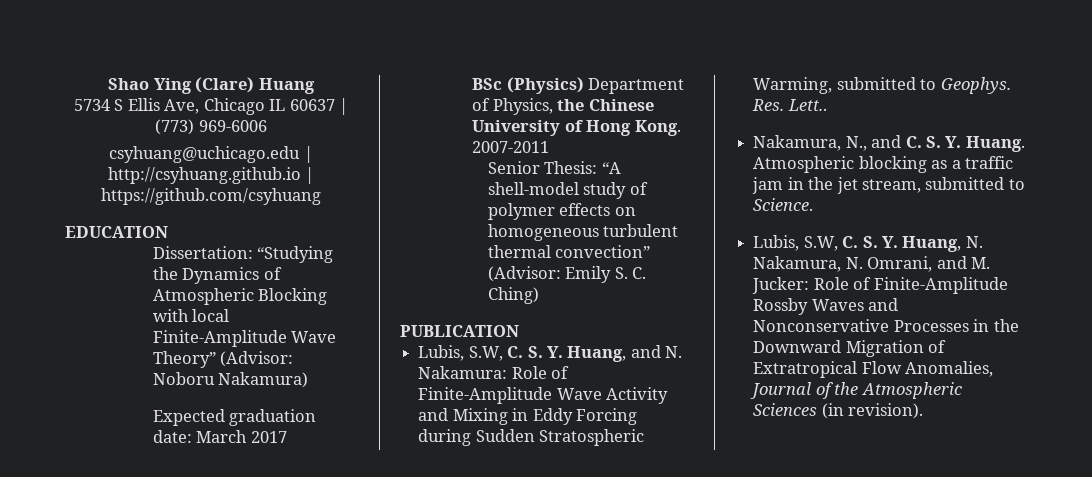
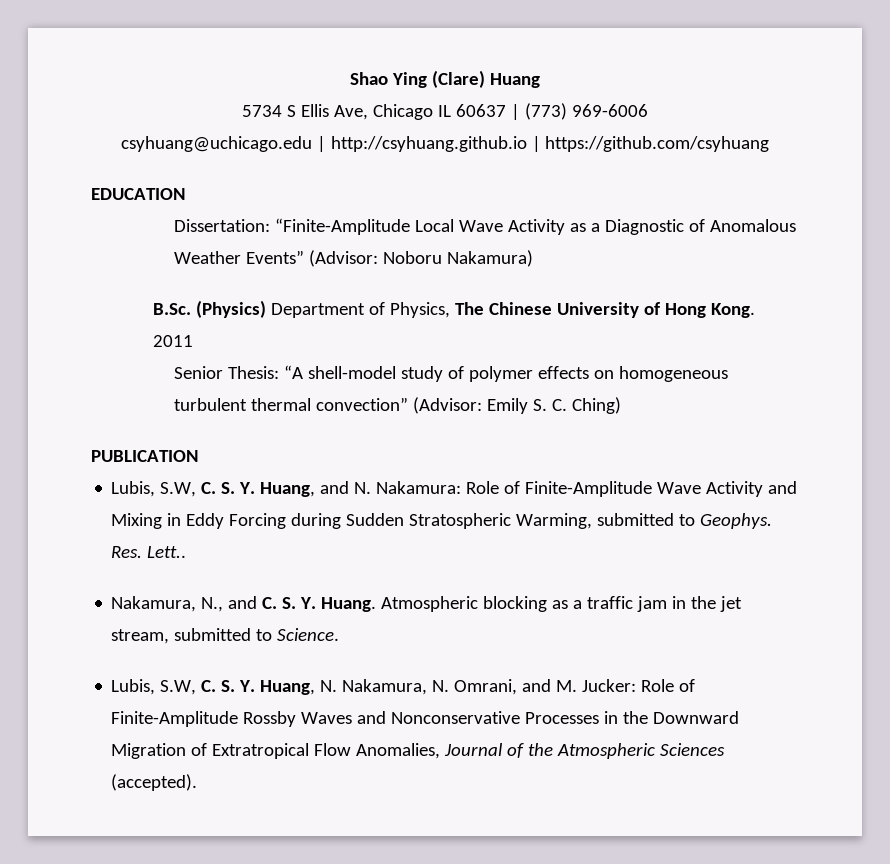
- Dissertation: “Studying the Dynamics of Atmospheric Blocking with local Finite-Amplitude Wave Theory” (Advisor: Noboru Nakamura)
- Expected graduation date: March 2017
- BSc (Physics) Department of Physics, the Chinese University of Hong Kong.
+ Dissertation: “Finite-Amplitude Local Wave Activity as a Diagnostic of Anomalous Weather Events” (Advisor: Noboru Nakamura)
+ B.Sc. (Physics) Department of Physics, The Chinese University of Hong Kong.
- 2007-2011
+ 2011
- Lubis, S.W, C. S. Y. Huang, N. Nakamura, N. Omrani, and M. Jucker: Role of Finite-Amplitude Rossby Waves and Nonconservative Processes in the Downward Migration of Extratropical Flow Anomalies, Journal of the Atmospheric Sciences (in revision).
+ Lubis, S.W, C. S. Y. Huang, N. Nakamura, N. Omrani, and M. Jucker: Role of Finite-Amplitude Rossby Waves and Nonconservative Processes in the Downward Migration of Extratropical Flow Anomalies, Journal of the Atmospheric Sciences (accepted).

